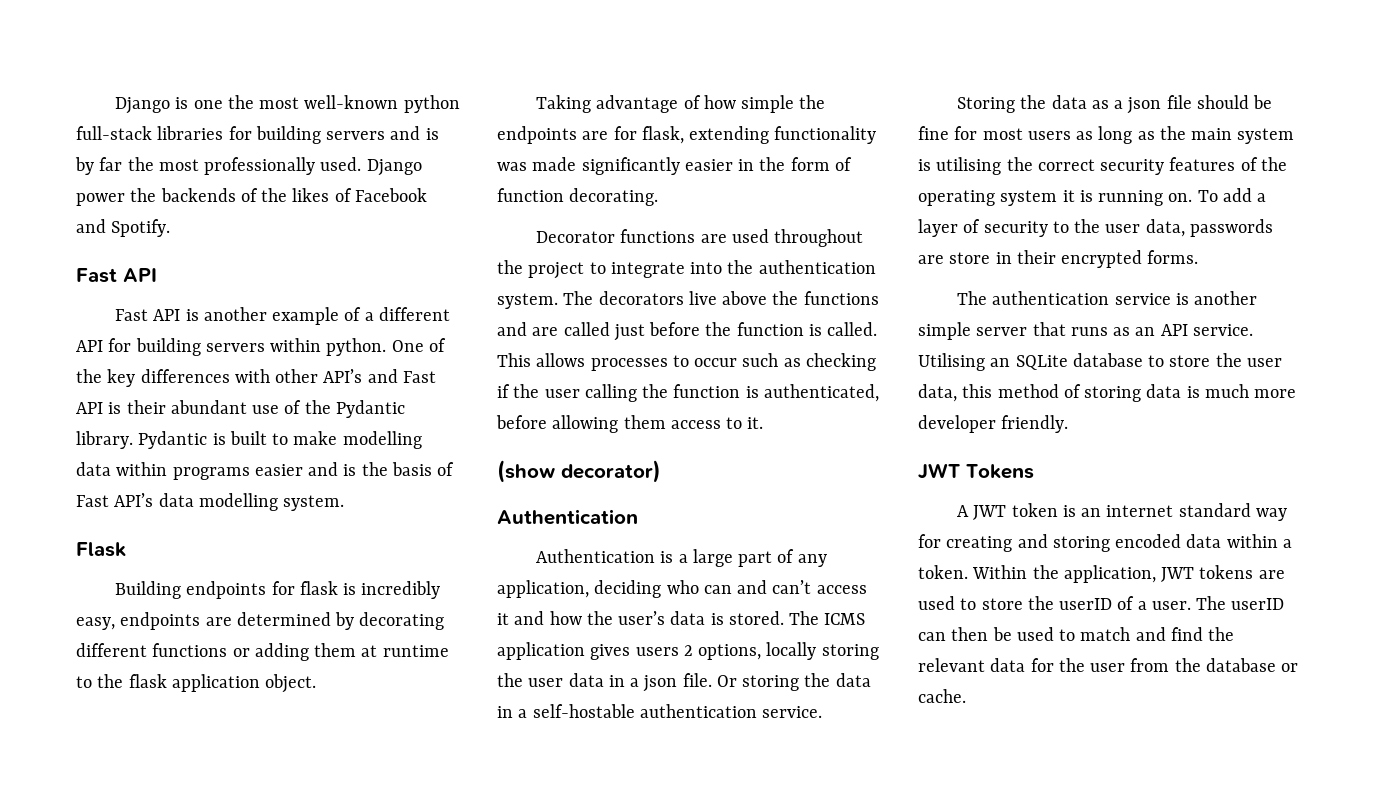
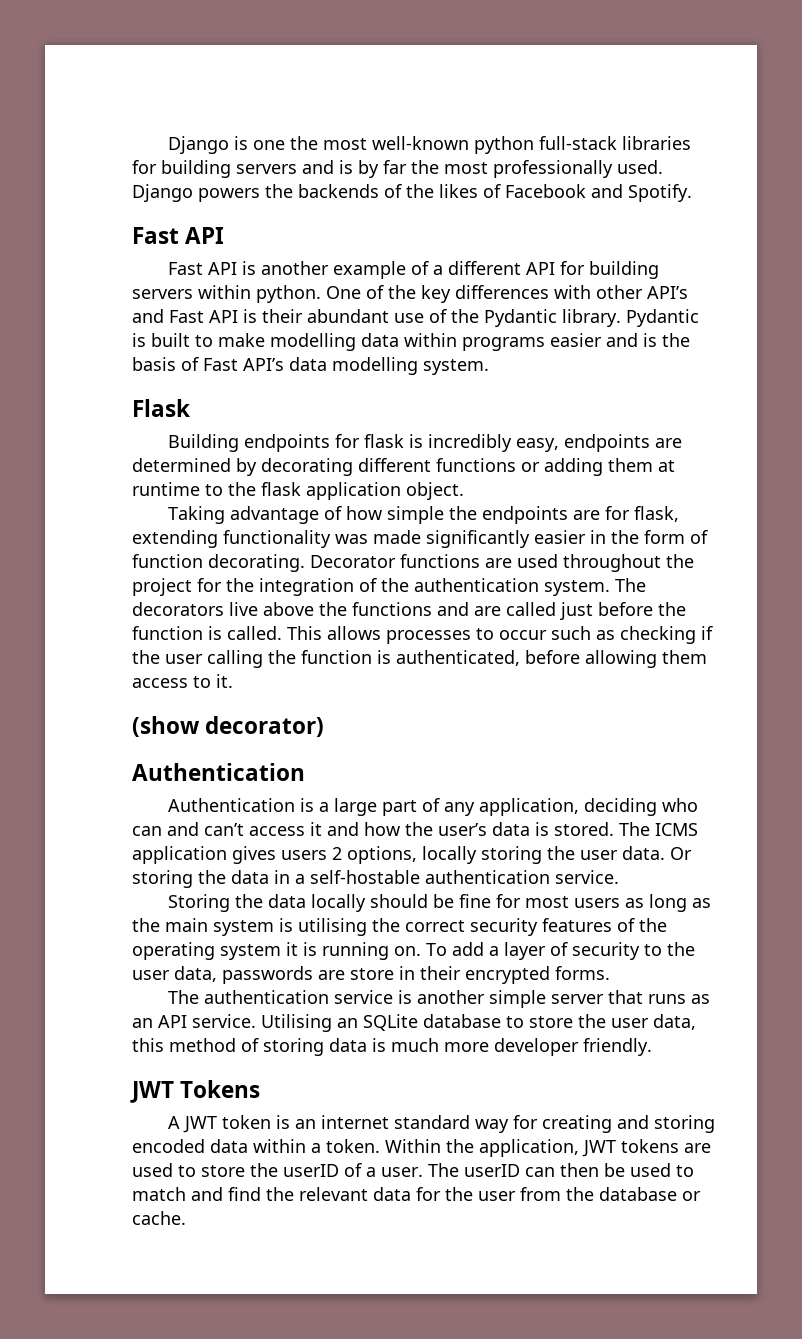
- Django power the backends of the likes of Facebook and Spotify.
+ Django powers the backends of the likes of Facebook and Spotify.
- Taking advantage of how simple the endpoints are for flask, extending functionality was made significantly easier in the form of function decorating.
- Decorator functions are used throughout the project to integrate into the authentication system.
+ Taking advantage of how simple the endpoints are for flask, extending functionality was made significantly easier in the form of function decorating. Decorator functions are used throughout the project for the integration of the authentication system.
- The ICMS application gives users 2 options, locally storing the user data in a json file.
+ The ICMS application gives users 2 options, locally storing the user data.
- Storing the data as a json file should be fine for most users as long as the main system is utilising the correct security features of the operating system it is running on.
+ Storing the data locally should be fine for most users as long as the main system is utilising the correct security features of the operating system it is running on.

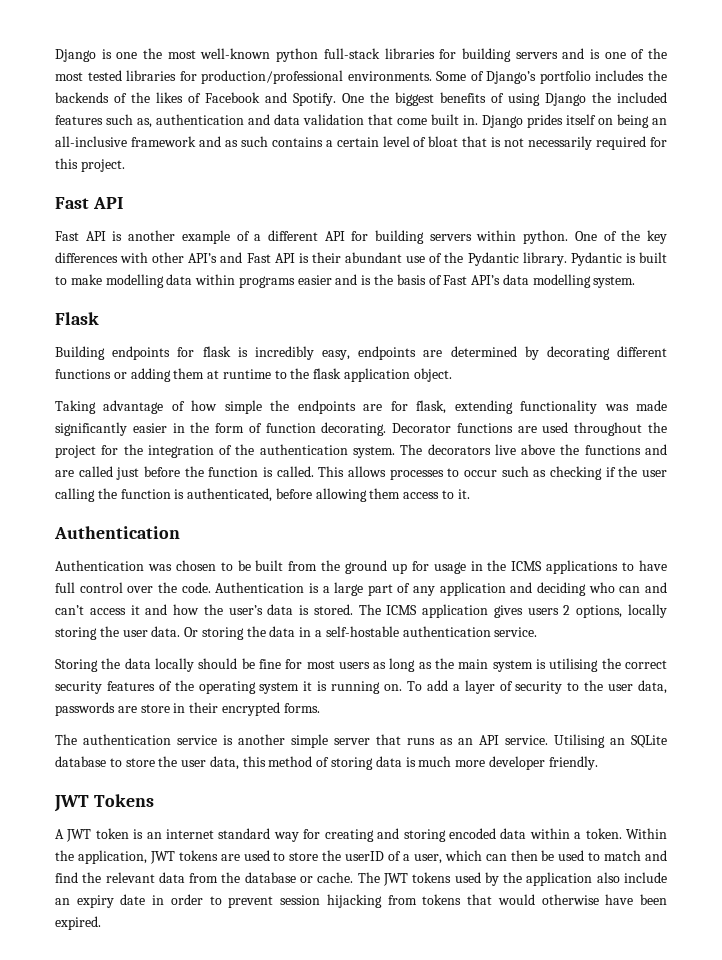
- Django is one the most well-known python full-stack libraries for building servers and is by far the most professionally used. Django powers the backends of the likes of Facebook and Spotify.
+ Django is one the most well-known python full-stack libraries for building servers and is one of the most tested libraries for production/professional environments. Some of Django’s portfolio includes the backends of the likes of Facebook and Spotify. One the biggest benefits of using Django the included features such as, authentication and data validation that come built in. Django prides itself on being an all-inclusive framework and as such contains a certain level of bloat that is not necessarily required for this project.
  This allows processes to occur such as checking if the user calling the function is authenticated, before allowing them access to it.
- (show decorator)
  Authentication
- Authentication is a large part of any application, deciding who can and can’t access it and how the user’s data is stored.
+ Authentication was chosen to be built from the ground up for usage in the ICMS applications to have full control over the code. Authentication is a large part of any application and deciding who can and can’t access it and how the user’s data is stored.
- Within the application, JWT tokens are used to store the userID of a user. The userID can then be used to match and find the relevant data for the user from the database or cache.
+ Within the application, JWT tokens are used to store the userID of a user, which can then be used to match and find the relevant data from the database or cache.
+ The JWT tokens used by the application also include an expiry date in order to prevent session hijacking from tokens that would otherwise have been expired.

